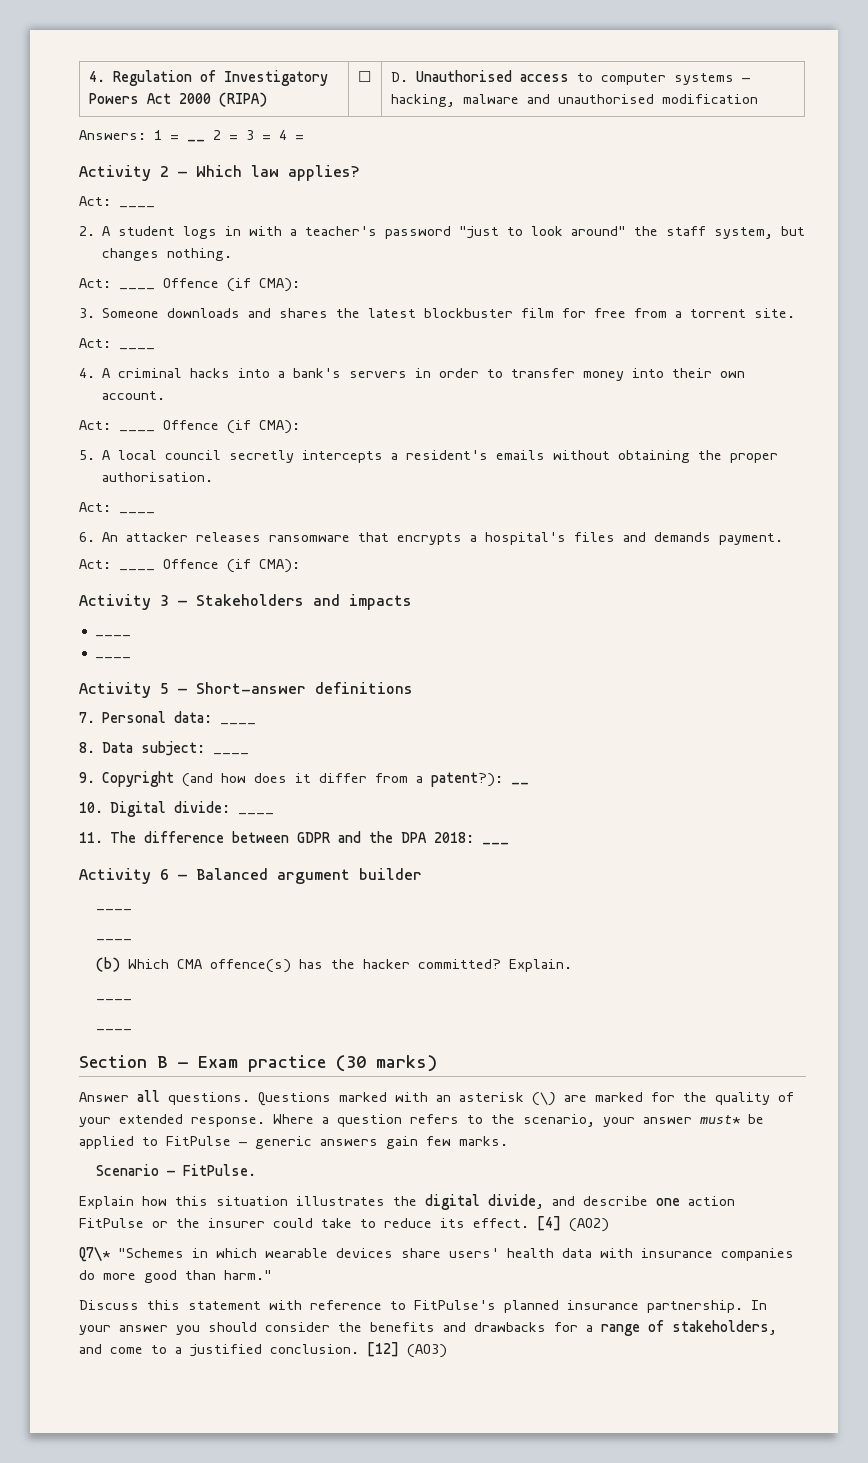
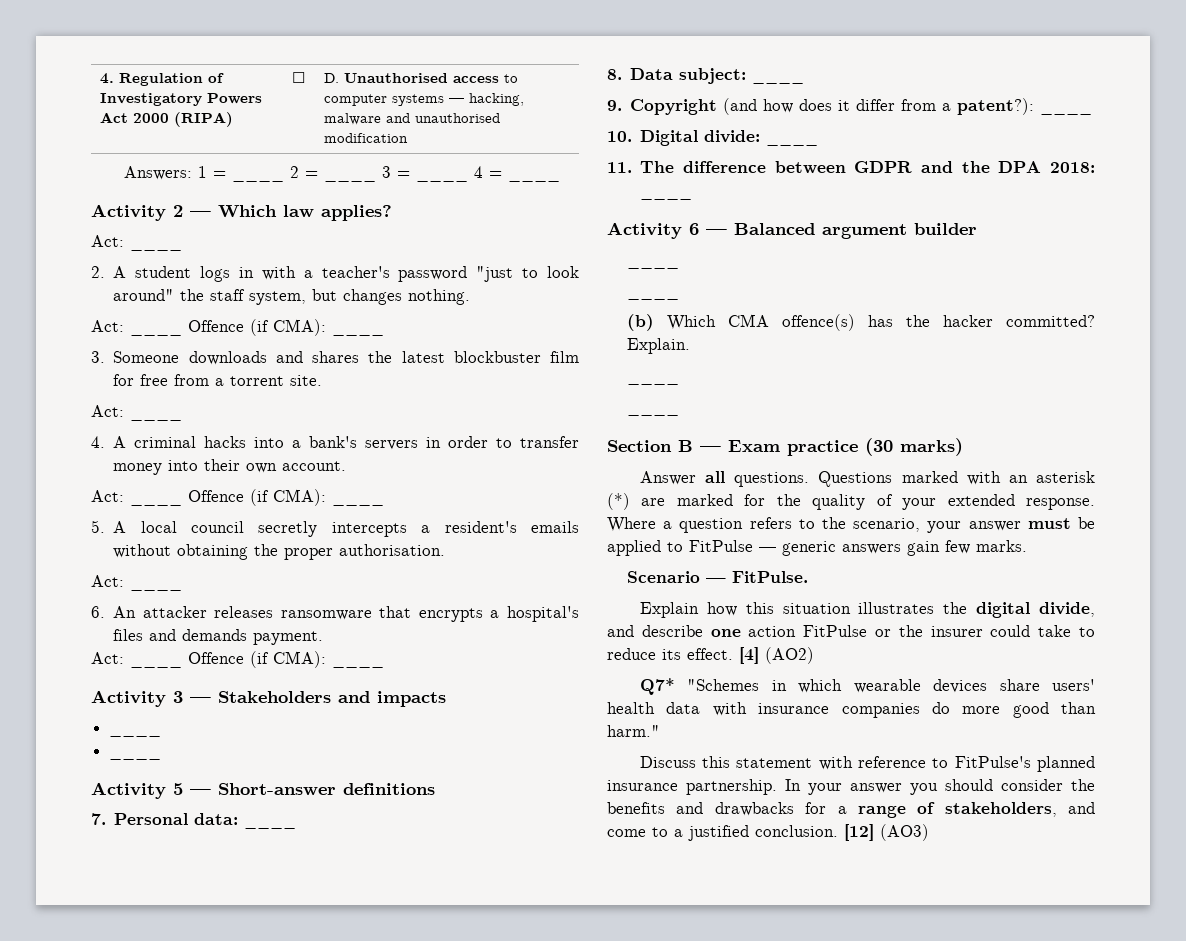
- Answers: 1 = __ 2 = 3 = 4 =
+ Answers: 1 = ____ 2 = ____ 3 = ____ 4 = ____
  2. A student logs in with a teacher's password "just to look around" the staff system, but changes nothing.
- Act: ____ Offence (if CMA):
+ Act: ____ Offence (if CMA): ____
  4. A criminal hacks into a bank's servers in order to transfer money into their own account.
- Act: ____ Offence (if CMA):
+ Act: ____ Offence (if CMA): ____
  6. An attacker releases ransomware that encrypts a hospital's files and demands payment.
- Act: ____ Offence (if CMA):
+ Act: ____ Offence (if CMA): ____
- 9. Copyright (and how does it differ from a patent?): __
+ 9. Copyright (and how does it differ from a patent?): ____
- 11. The difference between GDPR and the DPA 2018: ___
+ 11. The difference between GDPR and the DPA 2018: ____
- Questions marked with an asterisk (\) are marked for the quality of your extended response.
+ Questions marked with an asterisk (*) are marked for the quality of your extended response.
- Where a question refers to the scenario, your answer must* be applied to FitPulse — generic answers gain few marks.
+ Where a question refers to the scenario, your answer must be applied to FitPulse — generic answers gain few marks.
- Q7\* "Schemes in which wearable devices share users' health data with insurance companies do more good than harm."
+ Q7* "Schemes in which wearable devices share users' health data with insurance companies do more good than harm."

